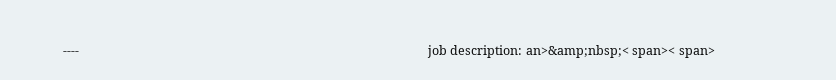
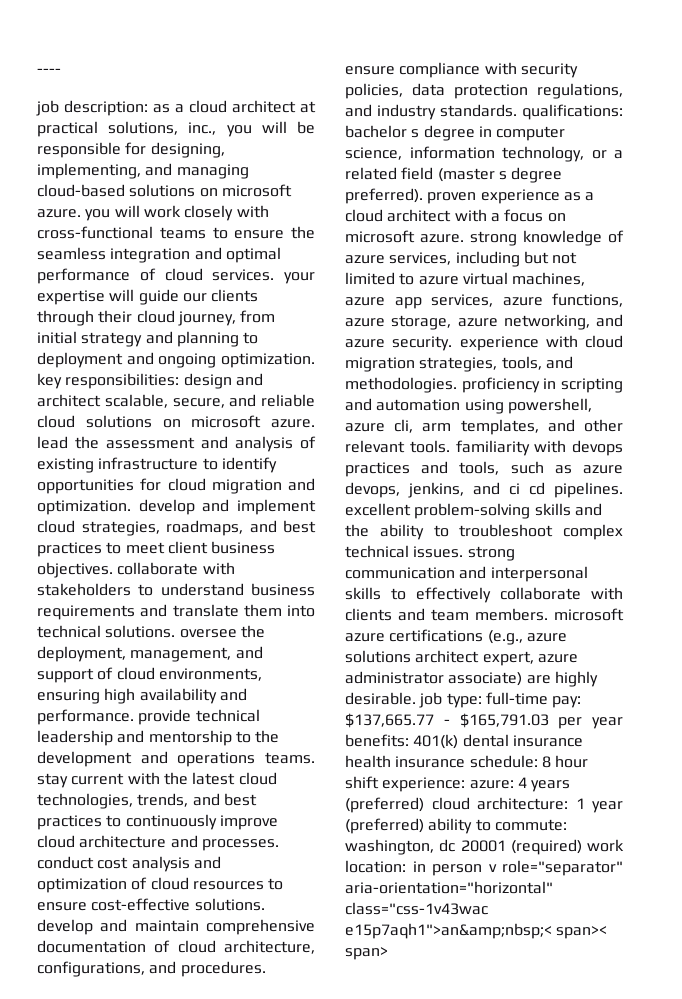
- job description: an>&amp;nbsp;< span>< span>
+ job description: as a cloud architect at practical solutions, inc., you will be responsible for designing, implementing, and managing cloud-based solutions on microsoft azure. you will work closely with cross-functional teams to ensure the seamless integration and optimal performance of cloud services. your expertise will guide our clients through their cloud journey, from initial strategy and planning to deployment and ongoing optimization. key responsibilities: design and architect scalable, secure, and reliable cloud solutions on microsoft azure. lead the assessment and analysis of existing infrastructure to identify opportunities for cloud migration and optimization. develop and implement cloud strategies, roadmaps, and best practices to meet client business objectives. collaborate with stakeholders to understand business requirements and translate them into technical solutions. oversee the deployment, management, and support of cloud environments, ensuring high availability and performance. provide technical leadership and mentorship to the development and operations teams. stay current with the latest cloud technologies, trends, and best practices to continuously improve cloud architecture and processes. conduct cost analysis and optimization of cloud resources to ensure cost-effective solutions. develop and maintain comprehensive documentation of cloud architecture, configurations, and procedures. ensure compliance with security policies, data protection regulations, and industry standards. qualifications: bachelor s degree in computer science, information technology, or a related field (master s degree preferred). proven experience as a cloud architect with a focus on microsoft azure. strong knowledge of azure services, including but not limited to azure virtual machines, azure app services, azure functions, azure storage, azure networking, and azure security. experience with cloud migration strategies, tools, and methodologies. proficiency in scripting and automation using powershell, azure cli, arm templates, and other relevant tools. familiarity with devops practices and tools, such as azure devops, jenkins, and ci cd pipelines. excellent problem-solving skills and the ability to troubleshoot complex technical issues. strong communication and interpersonal skills to effectively collaborate with clients and team members. microsoft azure certifications (e.g., azure solutions architect expert, azure administrator associate) are highly desirable. job type: full-time pay: $137,665.77 - $165,791.03 per year benefits: 401(k) dental insurance health insurance schedule: 8 hour shift experience: azure: 4 years (preferred) cloud architecture: 1 year (preferred) ability to commute: washington, dc 20001 (required) work location: in person v role="separator" aria-orientation="horizontal" class="css-1v43wac e15p7aqh1">an&amp;nbsp;< span>< span>

